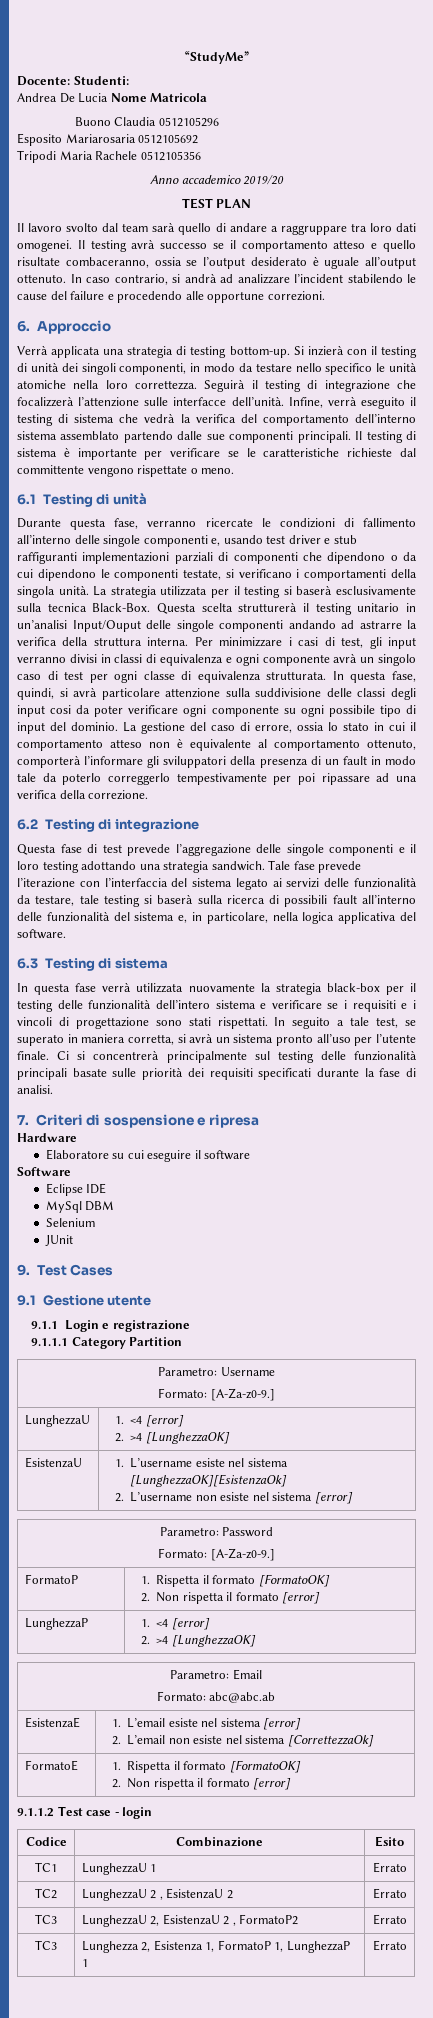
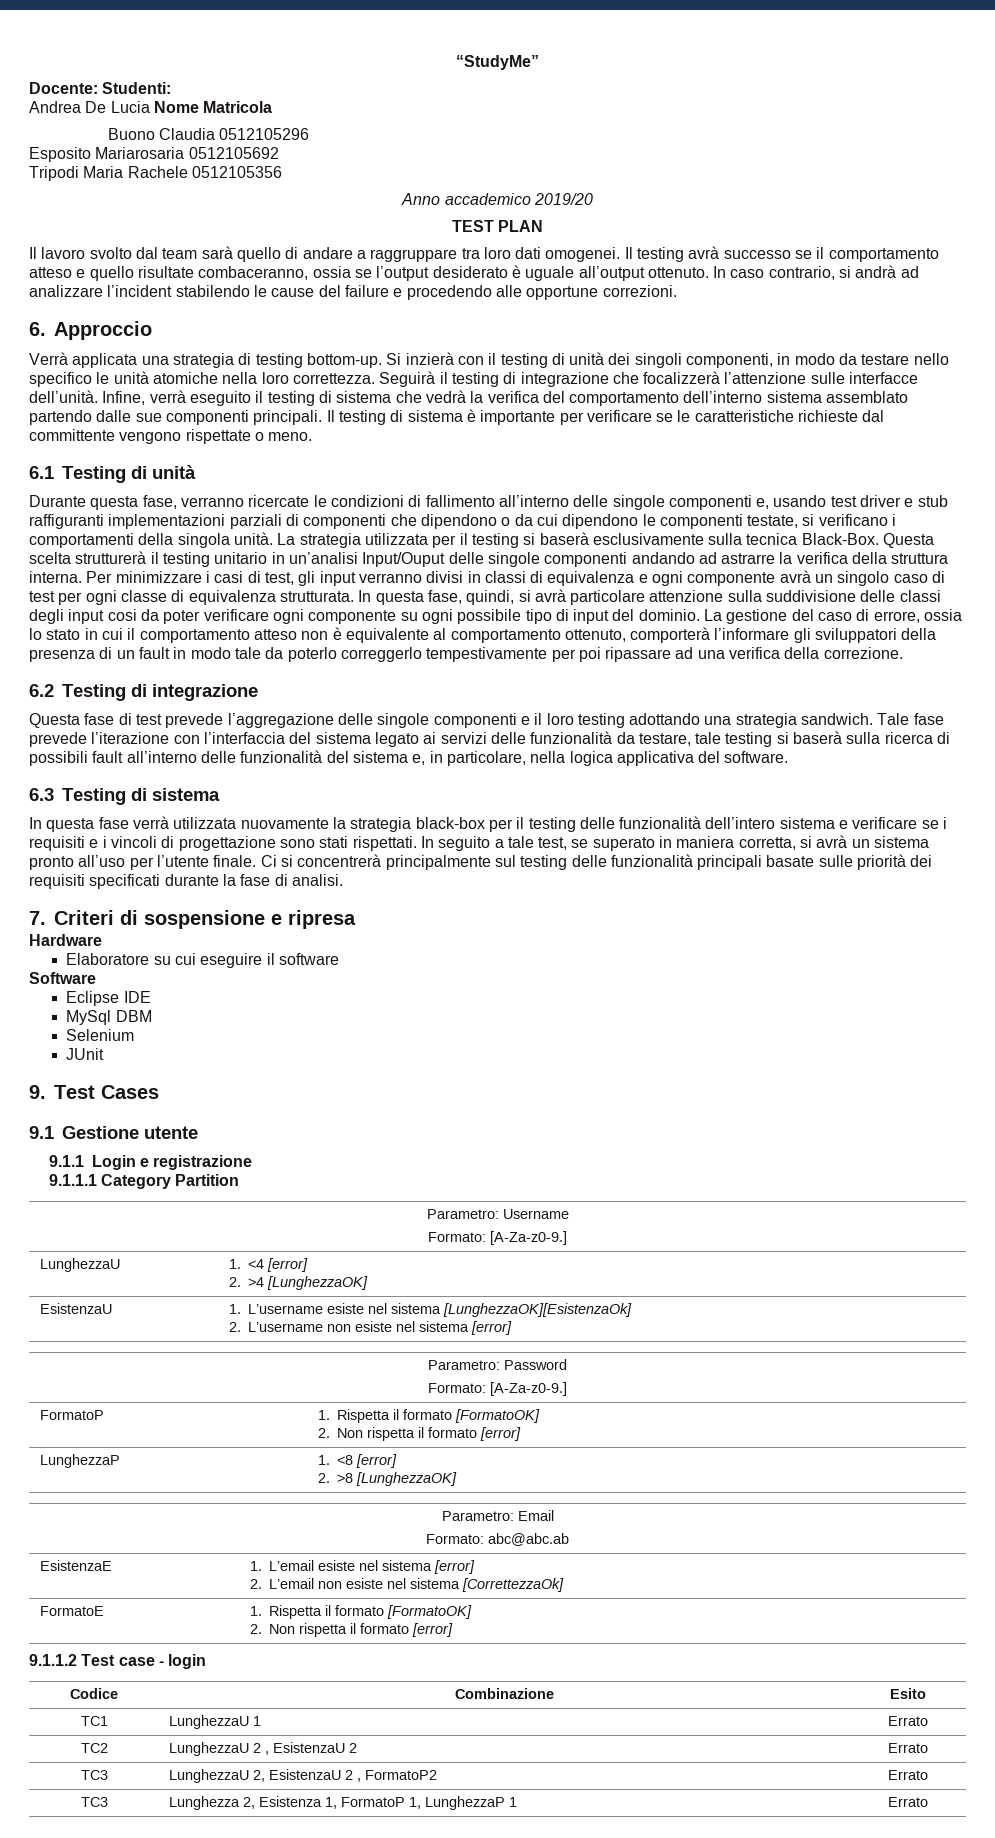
- LunghezzaP | 1. <4 [error]
- 2. >4 [LunghezzaOK]
+ LunghezzaP | 1. <8 [error]
+ 2. >8 [LunghezzaOK]

